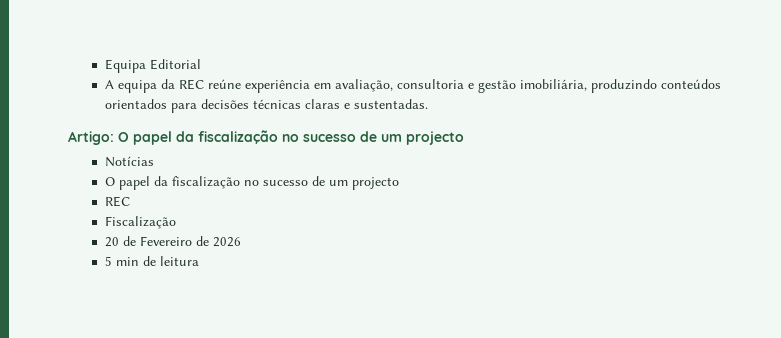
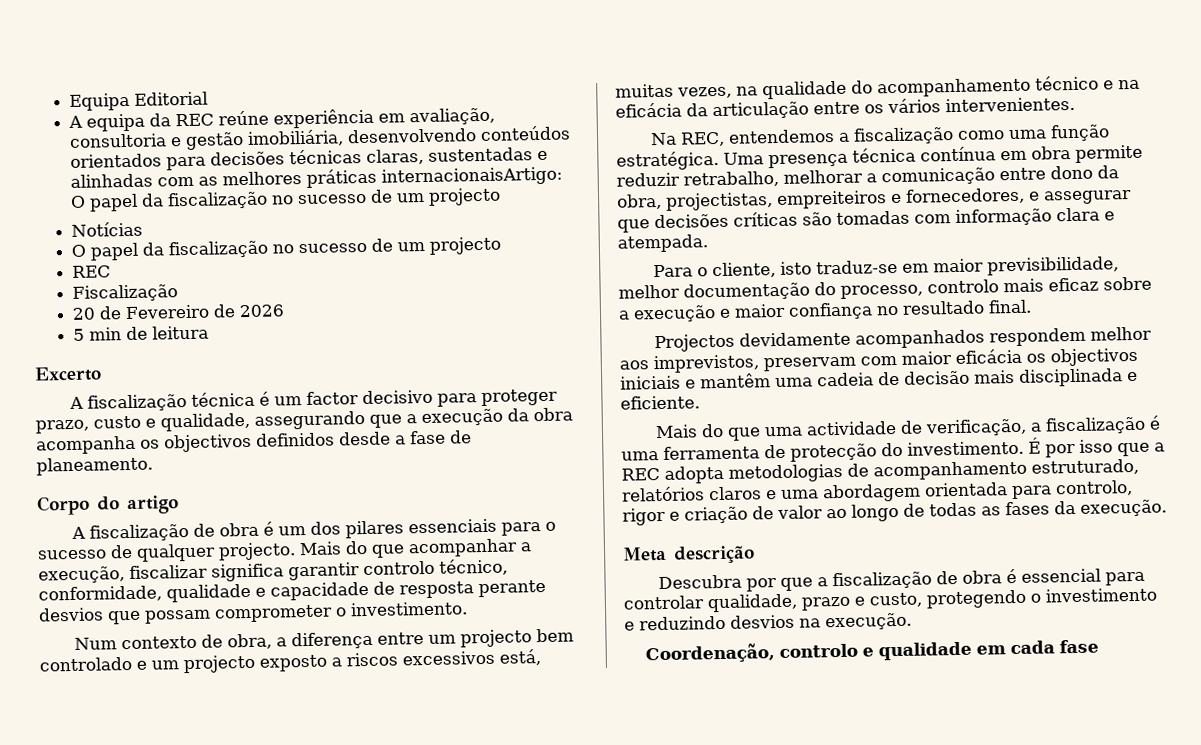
- A equipa da REC reúne experiência em avaliação, consultoria e gestão imobiliária, produzindo conteúdos orientados para decisões técnicas claras e sustentadas.
- Artigo: O papel da fiscalização no sucesso de um projecto
+ A equipa da REC reúne experiência em avaliação, consultoria e gestão imobiliária, desenvolvendo conteúdos orientados para decisões técnicas claras, sustentadas e alinhadas com as melhores práticas internacionaisArtigo: O papel da fiscalização no sucesso de um projecto
+ Excerto
+ A fiscalização técnica é um factor decisivo para proteger prazo, custo e qualidade, assegurando que a execução da obra acompanha os objectivos definidos desde a fase de planeamento.
+ Corpo do artigo
+ A fiscalização de obra é um dos pilares essenciais para o sucesso de qualquer projecto. Mais do que acompanhar a execução, fiscalizar significa garantir controlo técnico, conformidade, qualidade e capacidade de resposta perante desvios que possam comprometer o investimento.
+ Num contexto de obra, a diferença entre um projecto bem controlado e um projecto exposto a riscos excessivos está, muitas vezes, na qualidade do acompanhamento técnico e na eficácia da articulação entre os vários intervenientes.
+ Na REC, entendemos a fiscalização como uma função estratégica. Uma presença técnica contínua em obra permite reduzir retrabalho, melhorar a comunicação entre dono da obra, projectistas, empreiteiros e fornecedores, e assegurar que decisões críticas são tomadas com informação clara e atempada.
+ Para o cliente, isto traduz-se em maior previsibilidade, melhor documentação do processo, controlo mais eficaz sobre a execução e maior confiança no resultado final.
+ Projectos devidamente acompanhados respondem melhor aos imprevistos, preservam com maior eficácia os objectivos iniciais e mantêm uma cadeia de decisão mais disciplinada e eficiente.
+ Mais do que uma actividade de verificação, a fiscalização é uma ferramenta de protecção do investimento. É por isso que a REC adopta metodologias de acompanhamento estruturado, relatórios claros e uma abordagem orientada para controlo, rigor e criação de valor ao longo de todas as fases da execução.
+ Meta descrição
+ Descubra por que a fiscalização de obra é essencial para controlar qualidade, prazo e custo, protegendo o investimento e reduzindo desvios na execução.
+ Coordenação, controlo e qualidade em cada fase

